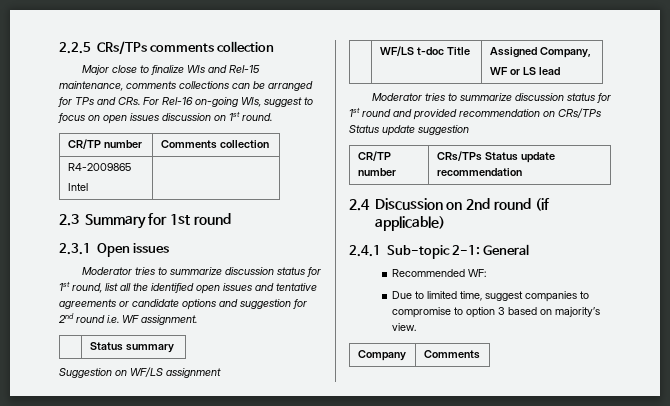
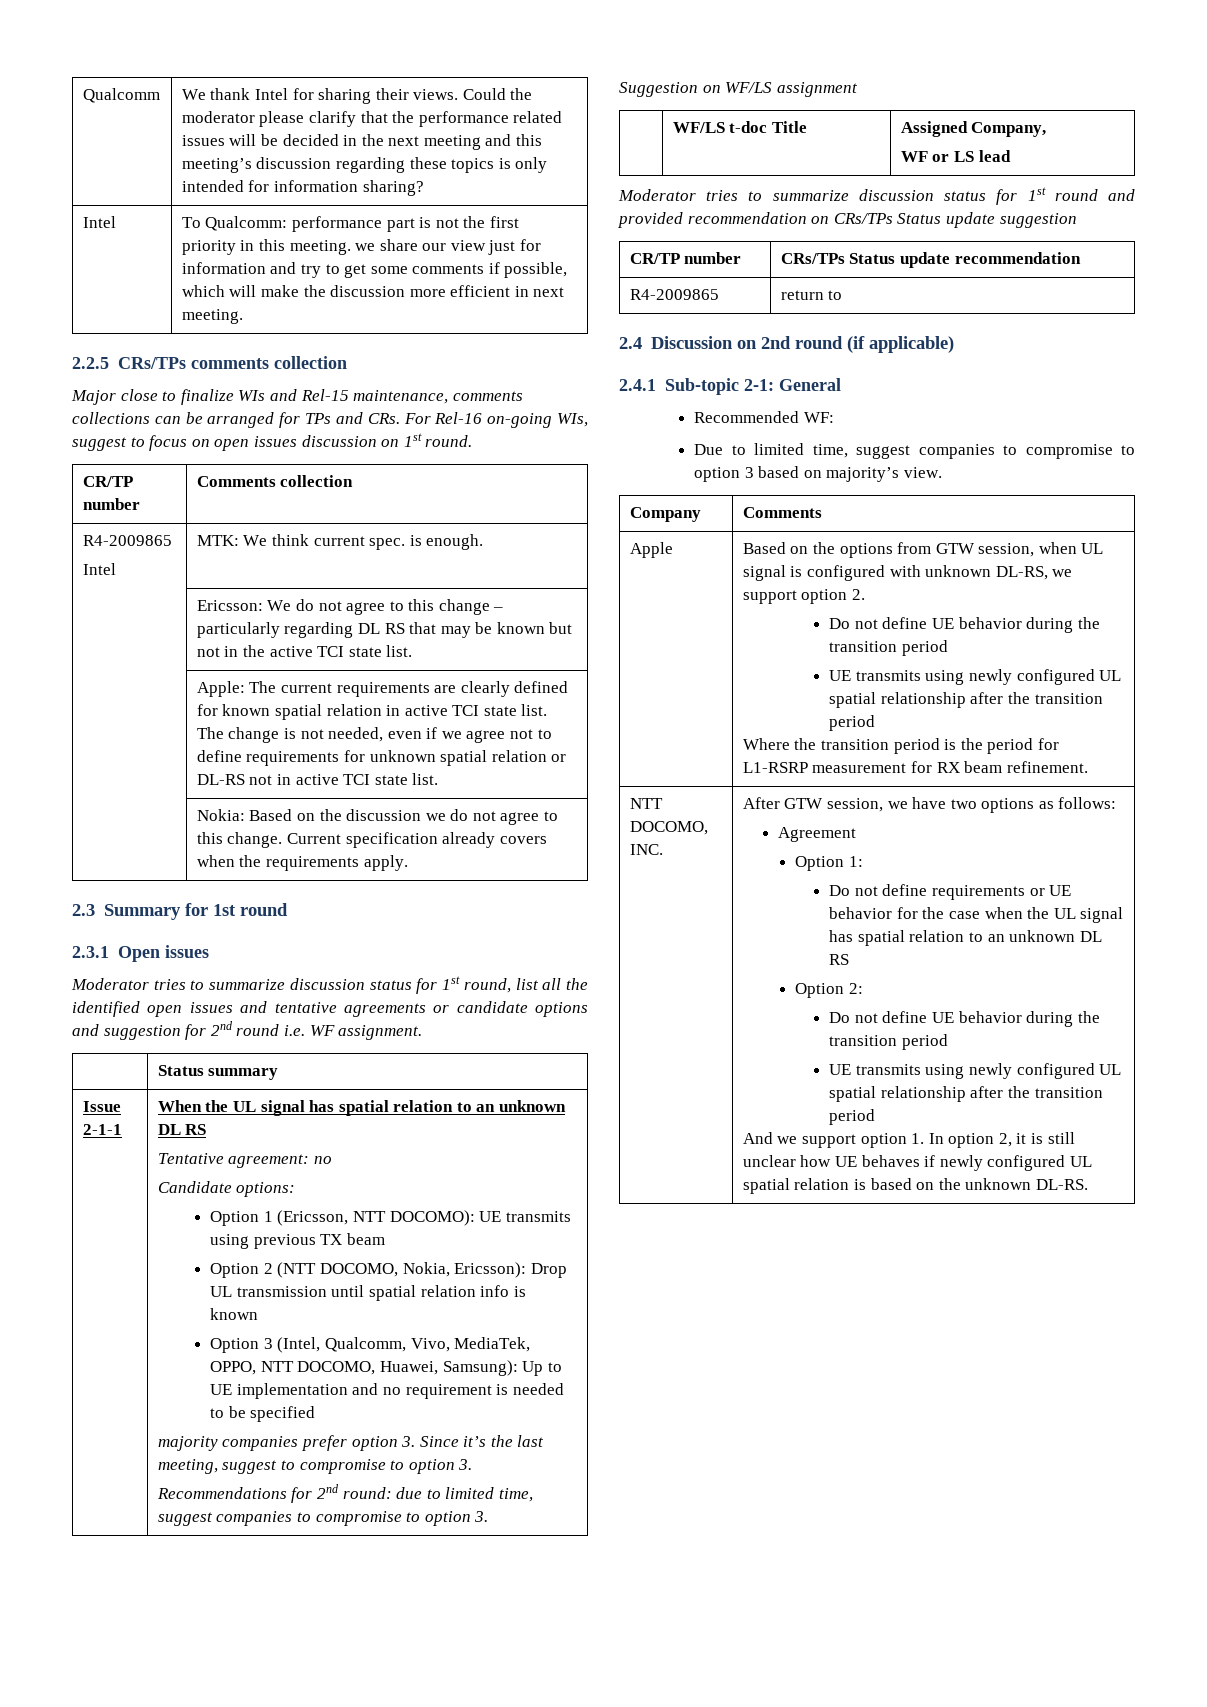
+ Qualcomm | We thank Intel for sharing their views. Could the moderator please clarify that the performance related issues will be decided in the next meeting and this meeting’s discussion regarding these topics is only intended for information sharing?
+ Intel | To Qualcomm: performance part is not the first priority in this meeting. we share our view just for information and try to get some comments if possible, which will make the discussion more efficient in next meeting.
  CR/TP number | Comments collection
  R4-2009865
- Intel |
+ Intel | MTK: We think current spec. is enough.
+ | Ericsson: We do not agree to this change – particularly regarding DL RS that may be known but not in the active TCI state list.
+ | Apple: The current requirements are clearly defined for known spatial relation in active TCI state list. The change is not needed, even if we agree not to define requirements for unknown spatial relation or DL-RS not in active TCI state list.
+ | Nokia: Based on the discussion we do not agree to this change. Current specification already covers when the requirements apply.
+ Issue 2-1-1 | When the UL signal has spatial relation to an unknown DL RS
+ Tentative agreement: no
+ Candidate options:
+ Option 1 (Ericsson, NTT DOCOMO): UE transmits using previous TX beam
+ Option 2 (NTT DOCOMO, Nokia, Ericsson): Drop UL transmission until spatial relation info is known
+ Option 3 (Intel, Qualcomm, Vivo, MediaTek, OPPO, NTT DOCOMO, Huawei, Samsung): Up to UE implementation and no requirement is needed to be specified
+ majority companies prefer option 3. Since it’s the last meeting, suggest to compromise to option 3.
+ Recommendations for 2nd round: due to limited time, suggest companies to compromise to option 3.
+ R4-2009865 | return to
+ Apple | Based on the options from GTW session, when UL signal is configured with unknown DL-RS, we support option 2.
+ Do not define UE behavior during the transition period
+ UE transmits using newly configured UL spatial relationship after the transition period
+ Where the transition period is the period for L1-RSRP measurement for RX beam refinement.
+ NTT DOCOMO, INC. | After GTW session, we have two options as follows:
+ Agreement
+ Option 1:
+ Do not define requirements or UE behavior for the case when the UL signal has spatial relation to an unknown DL RS
+ Option 2:
+ Do not define UE behavior during the transition period
+ UE transmits using newly configured UL spatial relationship after the transition period
+ And we support option 1. In option 2, it is still unclear how UE behaves if newly configured UL spatial relation is based on the unknown DL-RS.

